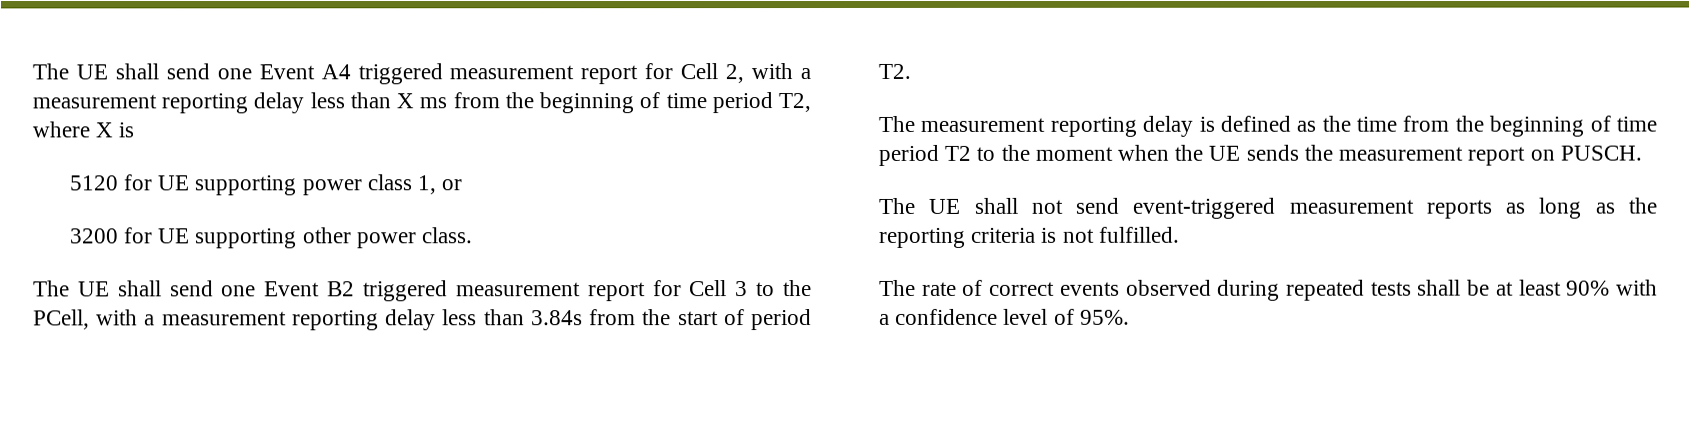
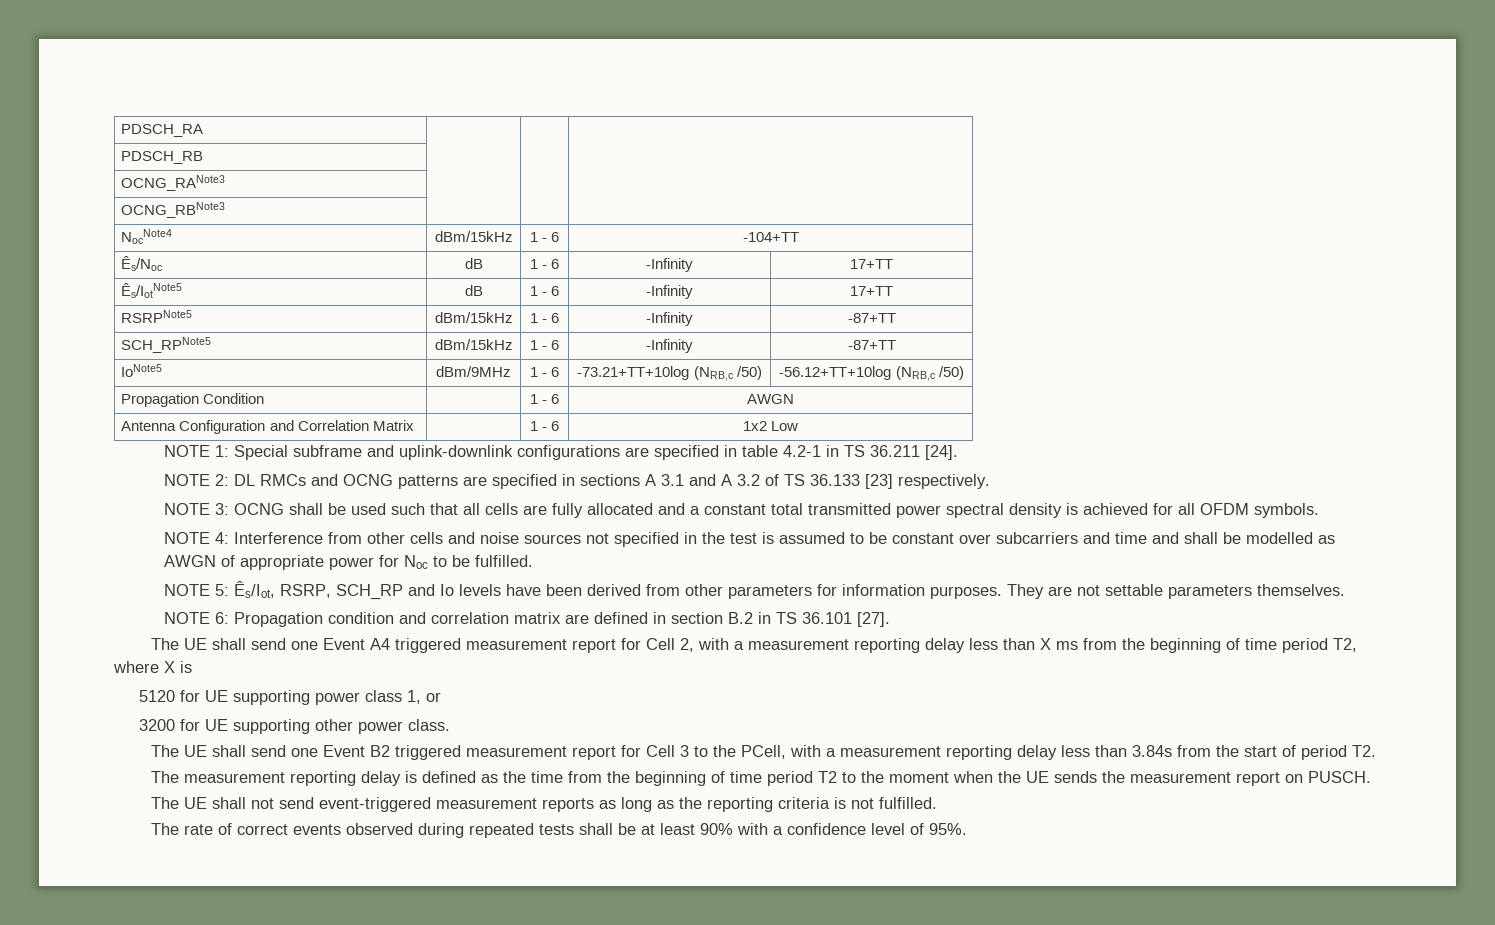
+ PDSCH_RA | | |
+ PDSCH_RB | | |
+ OCNG_RANote3 | | |
+ OCNG_RBNote3 | | |
+ NocNote4 | dBm/15kHz | 1 - 6 | -104+TT
+ Ês/Noc | dB | 1 - 6 | -Infinity | 17+TT
+ Ês/IotNote5 | dB | 1 - 6 | -Infinity | 17+TT
+ RSRPNote5 | dBm/15kHz | 1 - 6 | -Infinity | -87+TT
+ SCH_RPNote5 | dBm/15kHz | 1 - 6 | -Infinity | -87+TT
+ IoNote5 | dBm/9MHz | 1 - 6 | -73.21+TT+10log (NRB,c /50) | -56.12+TT+10log (NRB,c /50)
+ Propagation Condition | | 1 - 6 | AWGN
+ Antenna Configuration and Correlation Matrix | | 1 - 6 | 1x2 Low
+ NOTE 1: Special subframe and uplink-downlink configurations are specified in table 4.2-1 in TS 36.211 [24].
+ NOTE 2: DL RMCs and OCNG patterns are specified in sections A 3.1 and A 3.2 of TS 36.133 [23] respectively.
+ NOTE 3: OCNG shall be used such that all cells are fully allocated and a constant total transmitted power spectral density is achieved for all OFDM symbols.
+ NOTE 4: Interference from other cells and noise sources not specified in the test is assumed to be constant over subcarriers and time and shall be modelled as AWGN of appropriate power for Noc to be fulfilled.
+ NOTE 5: Ês/Iot, RSRP, SCH_RP and Io levels have been derived from other parameters for information purposes. They are not settable parameters themselves.
+ NOTE 6: Propagation condition and correlation matrix are defined in section B.2 in TS 36.101 [27].

